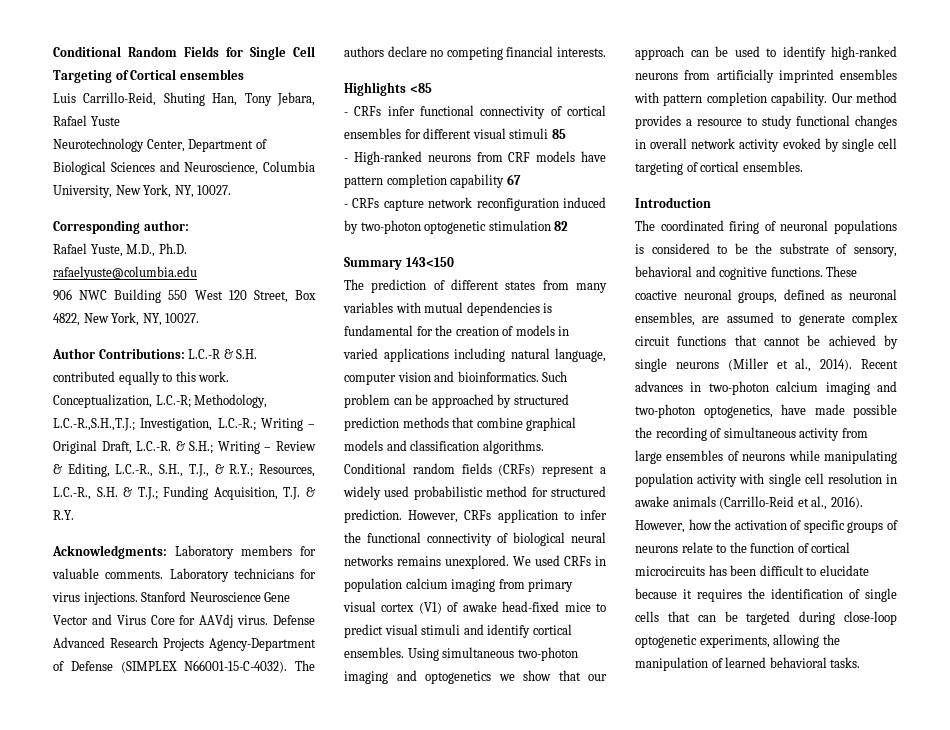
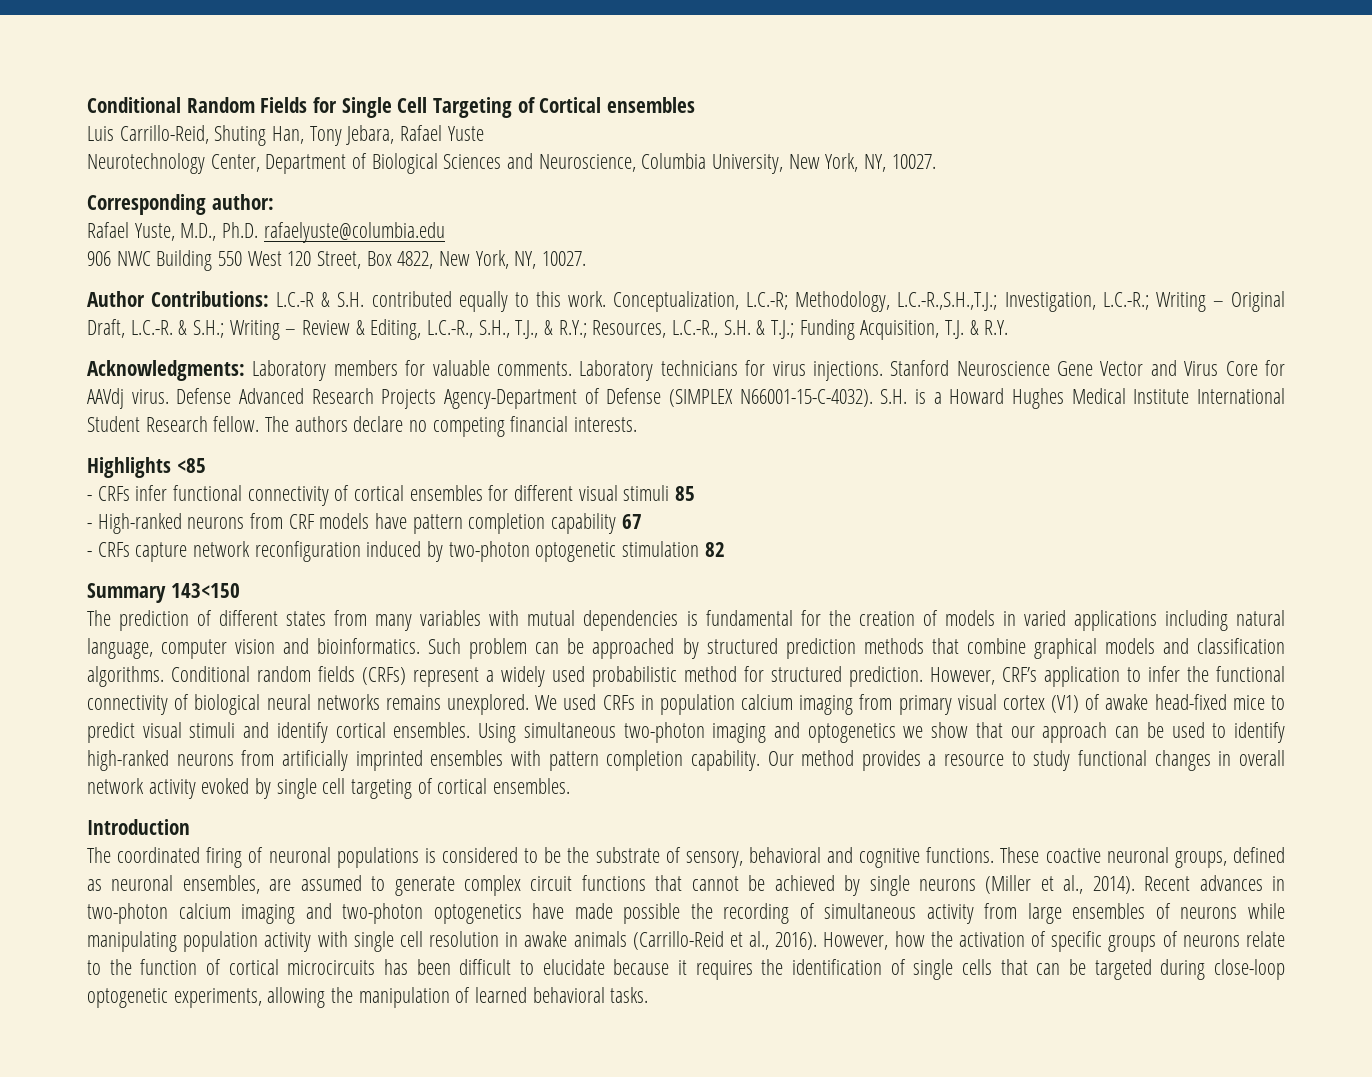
+ S.H. is a Howard Hughes Medical Institute International Student Research fellow.
- However, CRFs application to infer the functional connectivity of biological neural networks remains unexplored.
+ However, CRF’s application to infer the functional connectivity of biological neural networks remains unexplored.
- Recent advances in two-photon calcium imaging and two-photon optogenetics, have made possible the recording of simultaneous activity from large ensembles of neurons while manipulating population activity with single cell resolution in awake animals (Carrillo-Reid et al., 2016).
+ Recent advances in two-photon calcium imaging and two-photon optogenetics have made possible the recording of simultaneous activity from large ensembles of neurons while manipulating population activity with single cell resolution in awake animals (Carrillo-Reid et al., 2016).

